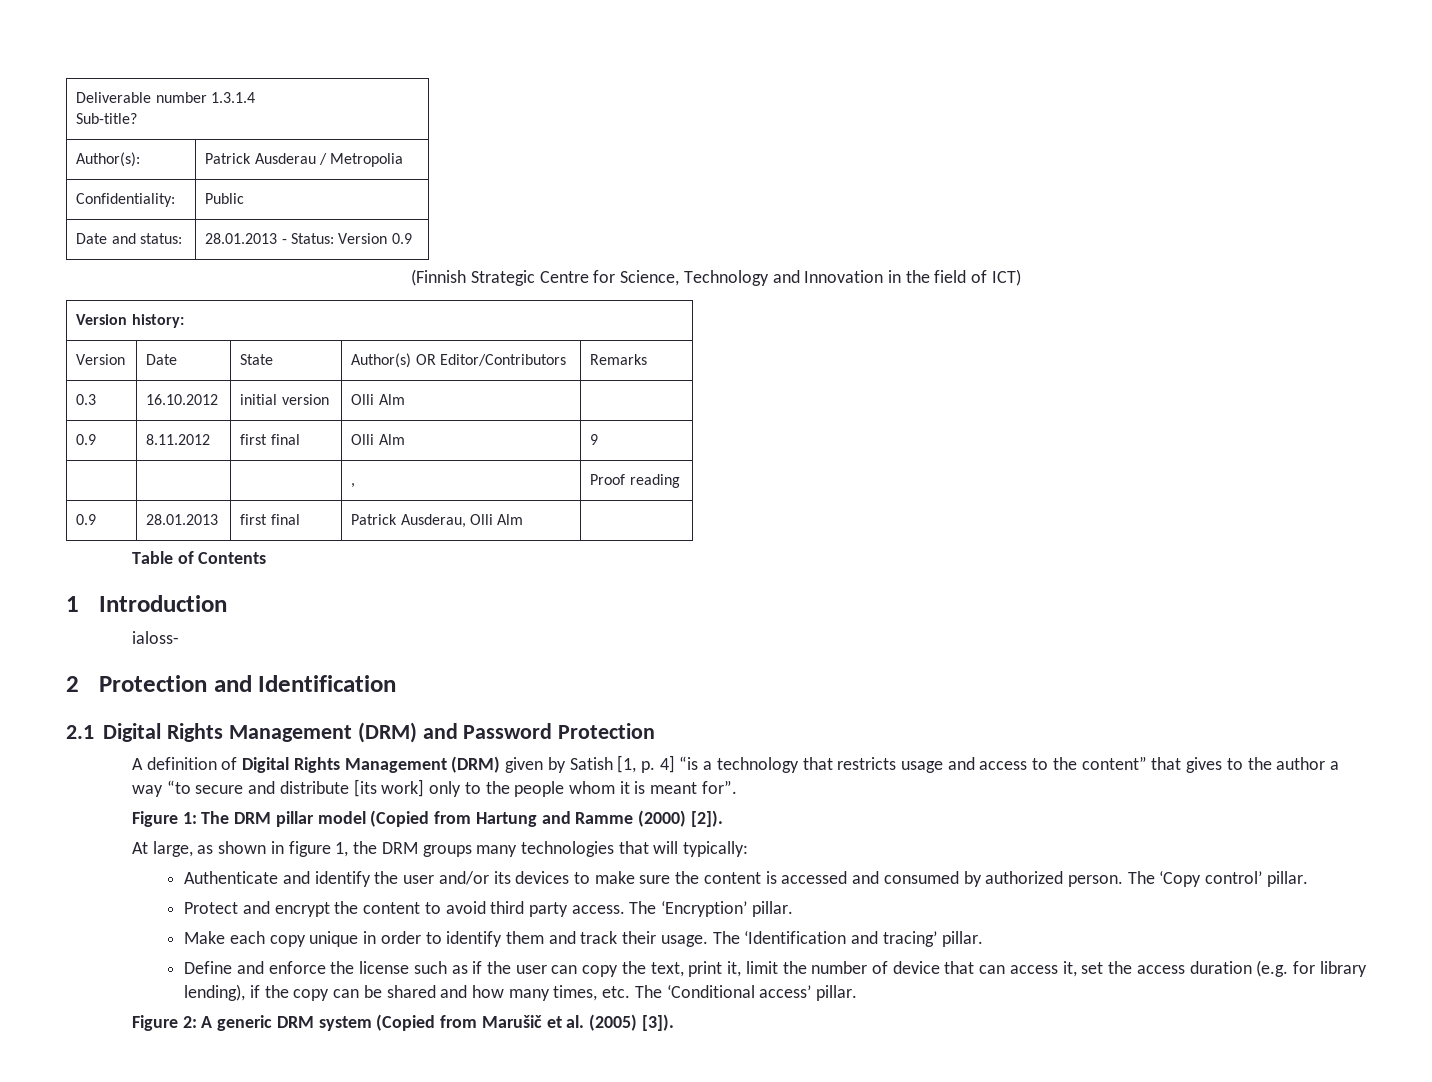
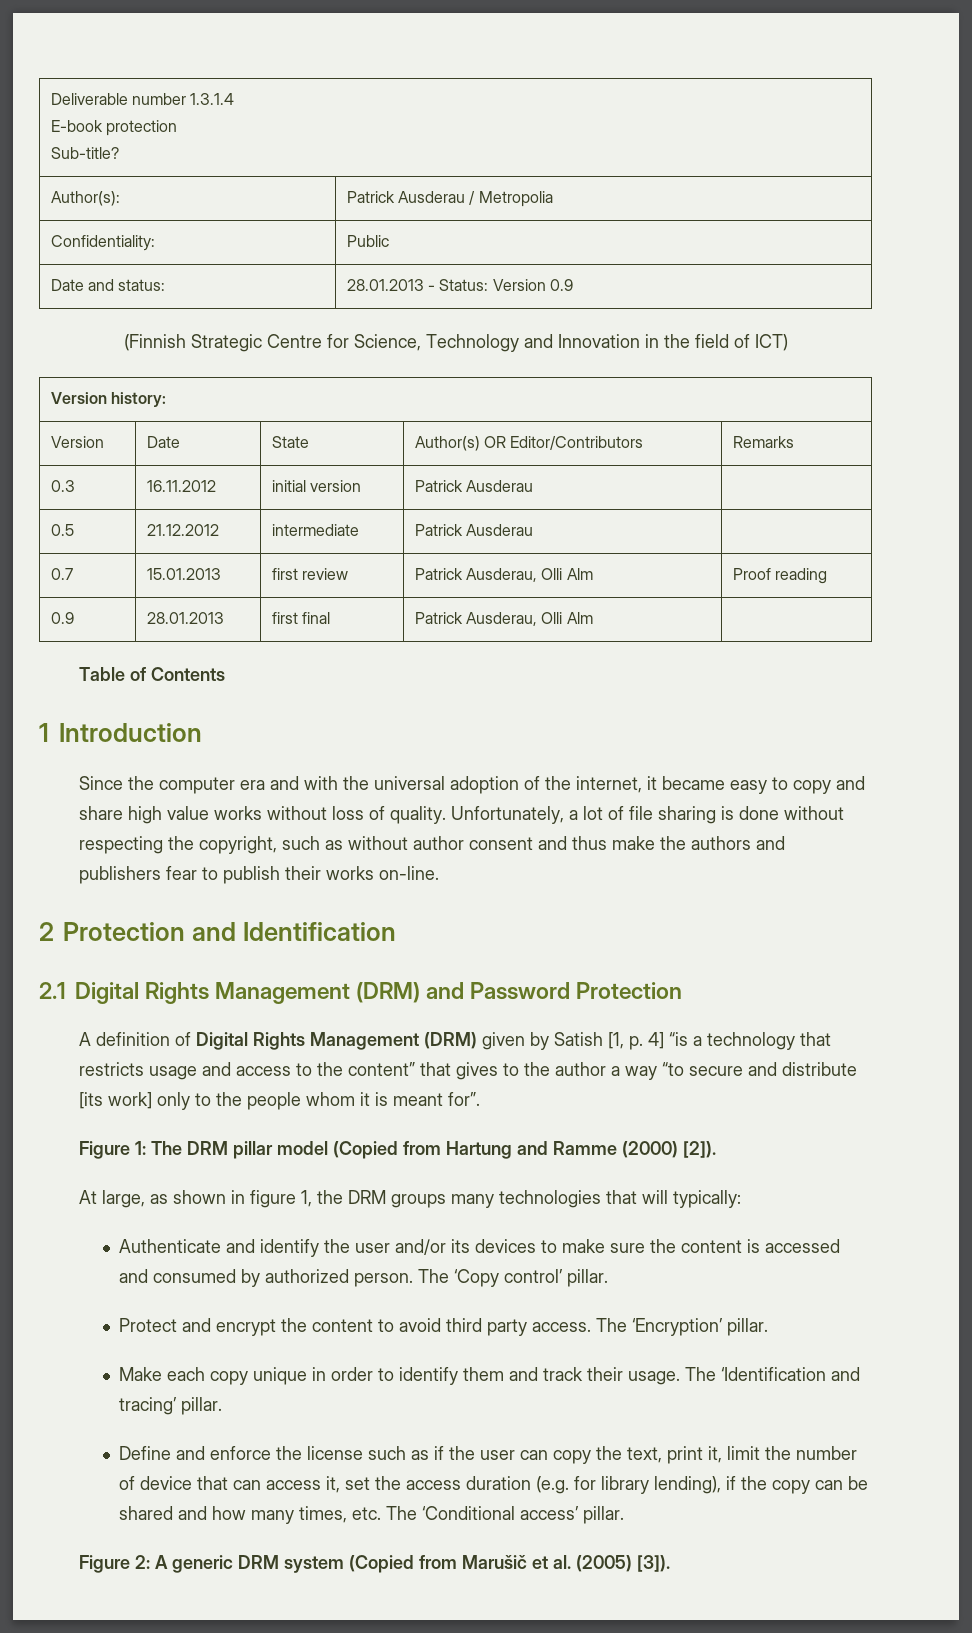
  Deliverable number 1.3.1.4
+ E-book protection
- 0.3 | 16.10.2012 | initial version | Olli Alm |
- 0.9 | 8.11.2012 | first final | Olli Alm | 9
- | | | , | Proof reading
+ 0.3 | 16.11.2012 | initial version | Patrick Ausderau |
+ 0.5 | 21.12.2012 | intermediate | Patrick Ausderau |
+ 0.7 | 15.01.2013 | first review | Patrick Ausderau, Olli Alm | Proof reading
- ialoss-
+ Since the computer era and with the universal adoption of the internet, it became easy to copy and share high value works without loss of quality. Unfortunately, a lot of file sharing is done without respecting the copyright, such as without author consent and thus make the authors and publishers fear to publish their works on-line.

